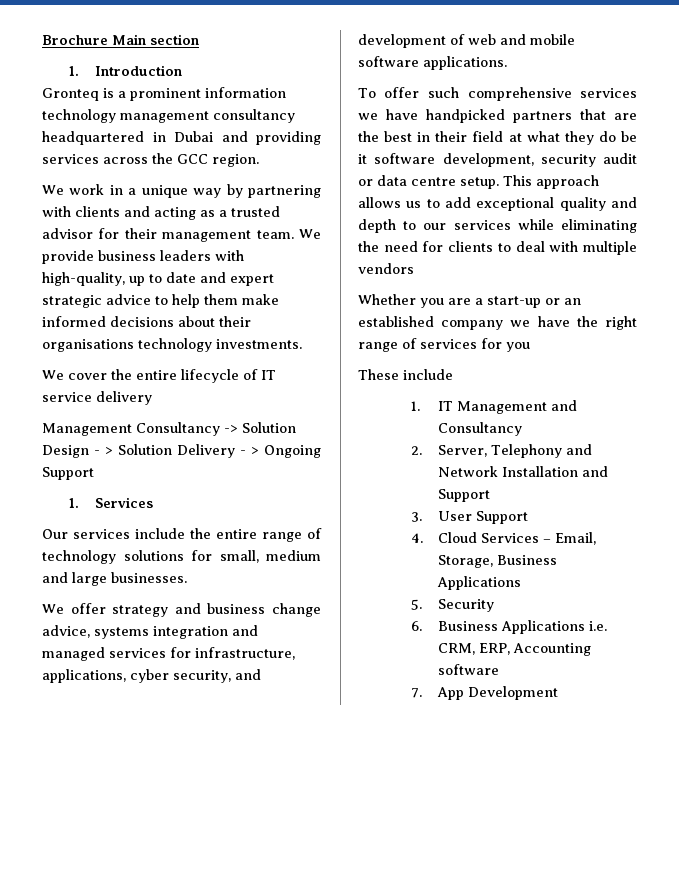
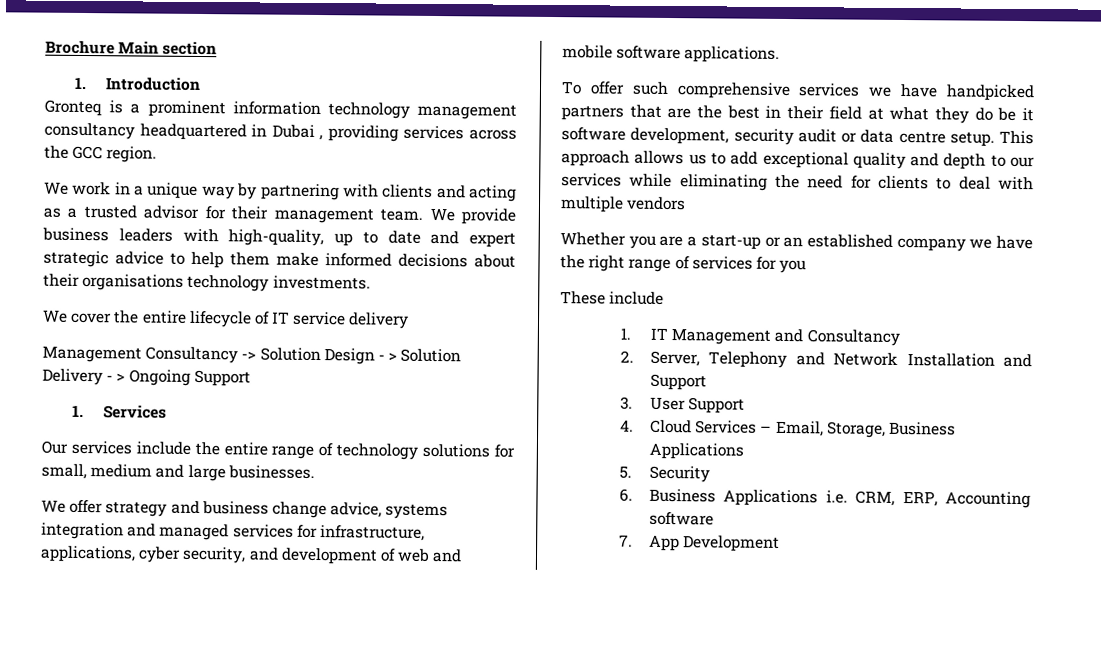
- Gronteq is a prominent information technology management consultancy headquartered in Dubai and providing services across the GCC region.
+ Gronteq is a prominent information technology management consultancy headquartered in Dubai , providing services across the GCC region.

